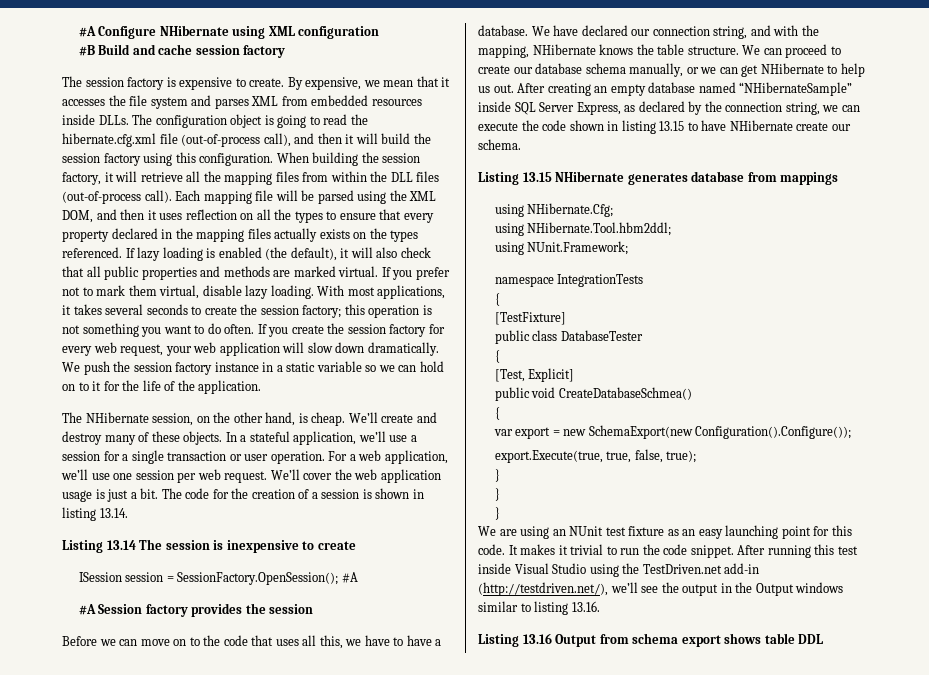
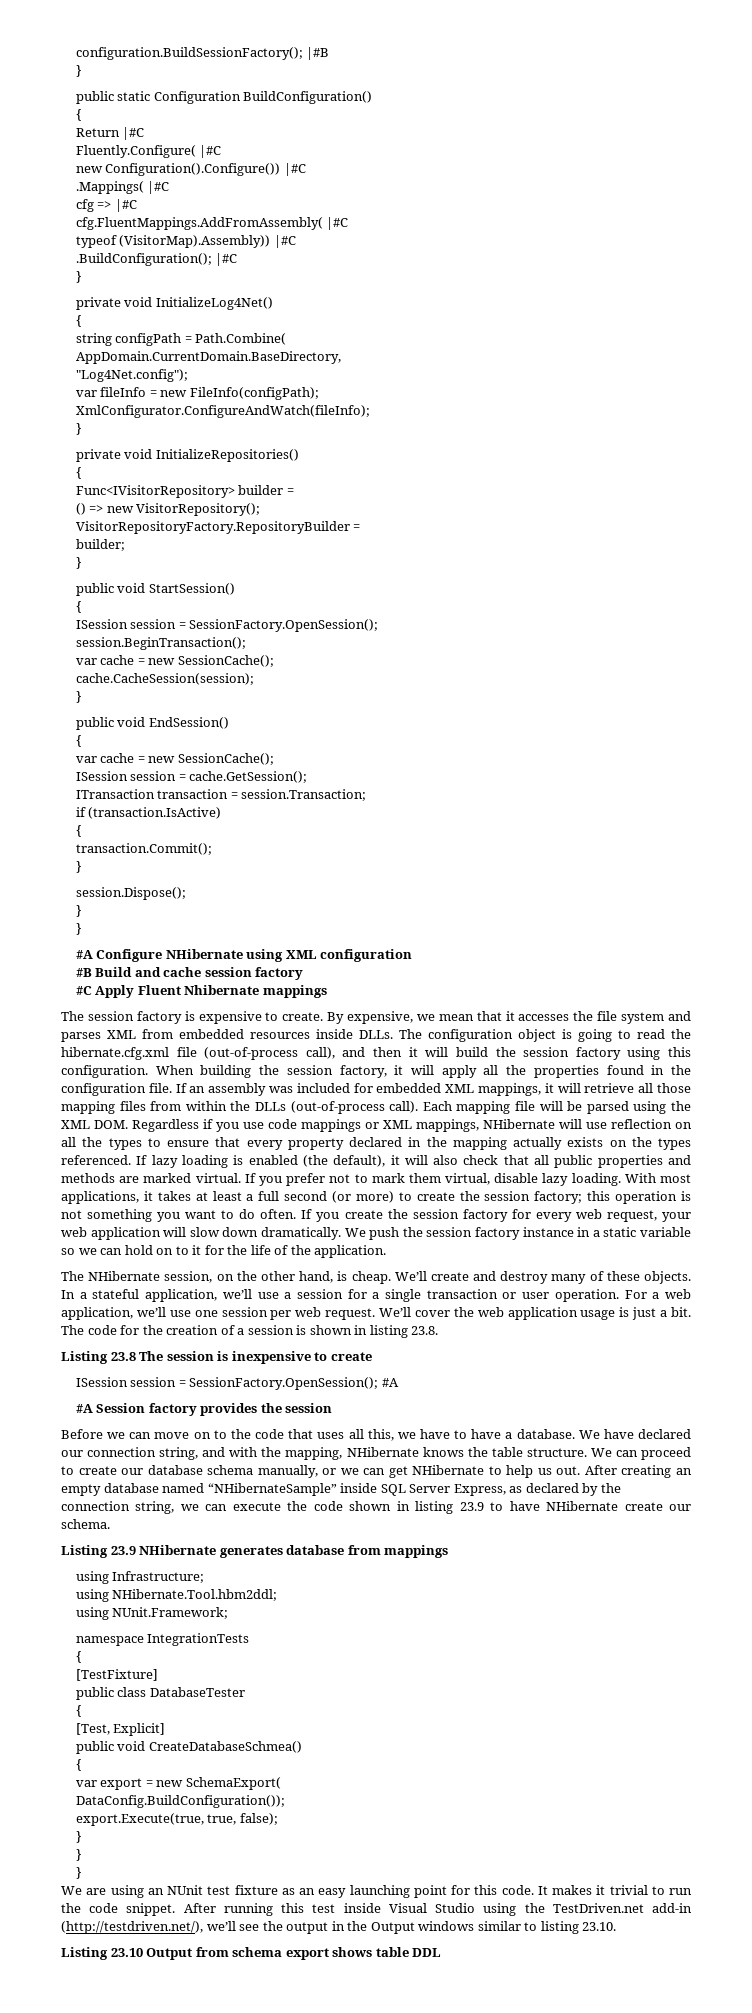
+ configuration.BuildSessionFactory(); |#B
+ }
+ public static Configuration BuildConfiguration()
+ {
+ Return |#C
+ Fluently.Configure( |#C
+ new Configuration().Configure()) |#C
+ .Mappings( |#C
+ cfg => |#C
+ cfg.FluentMappings.AddFromAssembly( |#C
+ typeof (VisitorMap).Assembly)) |#C
+ .BuildConfiguration(); |#C
+ }
+ private void InitializeLog4Net()
+ {
+ string configPath = Path.Combine(
+ AppDomain.CurrentDomain.BaseDirectory,
+ "Log4Net.config");
+ var fileInfo = new FileInfo(configPath);
+ XmlConfigurator.ConfigureAndWatch(fileInfo);
+ }
+ private void InitializeRepositories()
+ {
+ Func<IVisitorRepository> builder =
+ () => new VisitorRepository();
+ VisitorRepositoryFactory.RepositoryBuilder =
+ builder;
+ }
+ public void StartSession()
+ {
+ ISession session = SessionFactory.OpenSession();
+ session.BeginTransaction();
+ var cache = new SessionCache();
+ cache.CacheSession(session);
+ }
+ public void EndSession()
+ {
+ var cache = new SessionCache();
+ ISession session = cache.GetSession();
+ ITransaction transaction = session.Transaction;
+ if (transaction.IsActive)
+ {
+ transaction.Commit();
+ }
+ session.Dispose();
+ }
+ }
+ #C Apply Fluent Nhibernate mappings
- When building the session factory, it will retrieve all the mapping files from within the DLL files (out-of-process call).
+ When building the session factory, it will apply all the properties found in the configuration file. If an assembly was included for embedded XML mappings, it will retrieve all those mapping files from within the DLLs (out-of-process call).
- Each mapping file will be parsed using the XML DOM, and then it uses reflection on all the types to ensure that every property declared in the mapping files actually exists on the types referenced.
+ Each mapping file will be parsed using the XML DOM. Regardless if you use code mappings or XML mappings, NHibernate will use reflection on all the types to ensure that every property declared in the mapping actually exists on the types referenced.
- With most applications, it takes several seconds to create the session factory; this operation is not something you want to do often.
+ With most applications, it takes at least a full second (or more) to create the session factory; this operation is not something you want to do often.
- The code for the creation of a session is shown in listing 13.14.
- Listing 13.14 The session is inexpensive to create
+ The code for the creation of a session is shown in listing 23.8.
+ Listing 23.8 The session is inexpensive to create
- After creating an empty database named “NHibernateSample” inside SQL Server Express, as declared by the connection string, we can execute the code shown in listing 13.15 to have NHibernate create our schema.
+ After creating an empty database named “NHibernateSample” inside SQL Server Express, as declared by the connection string, we can execute the code shown in listing 23.9 to have NHibernate create our schema.
- Listing 13.15 NHibernate generates database from mappings
+ Listing 23.9 NHibernate generates database from mappings
- using NHibernate.Cfg;
+ using Infrastructure;
- var export = new SchemaExport(new Configuration().Configure());
+ var export = new SchemaExport(
+ DataConfig.BuildConfiguration());
- export.Execute(true, true, false, true);
+ export.Execute(true, true, false);
- After running this test inside Visual Studio using the TestDriven.net add-in (http://testdriven.net/), we’ll see the output in the Output windows similar to listing 13.16.
- Listing 13.16 Output from schema export shows table DDL
+ After running this test inside Visual Studio using the TestDriven.net add-in (http://testdriven.net/), we’ll see the output in the Output windows similar to listing 23.10.
+ Listing 23.10 Output from schema export shows table DDL

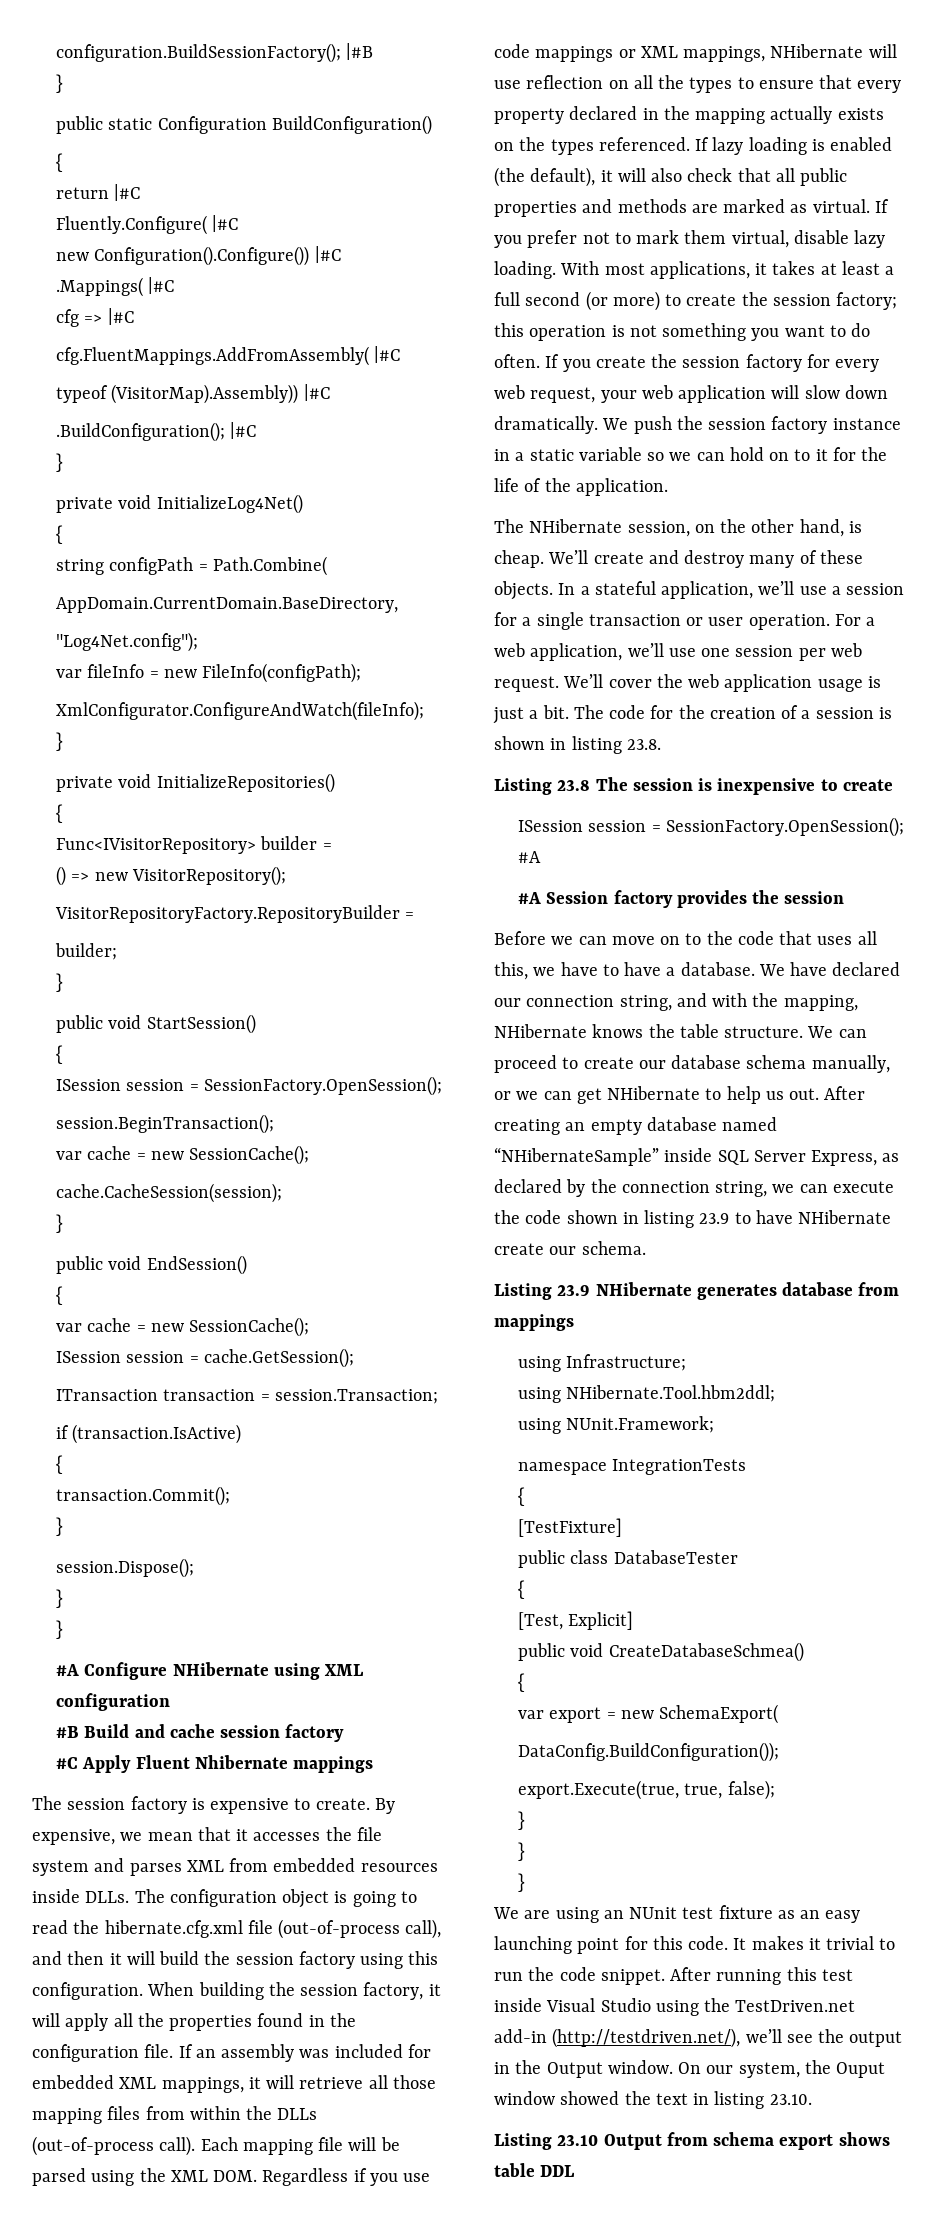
- Return |#C
+ return |#C
- If lazy loading is enabled (the default), it will also check that all public properties and methods are marked virtual.
+ If lazy loading is enabled (the default), it will also check that all public properties and methods are marked as virtual.
- After running this test inside Visual Studio using the TestDriven.net add-in (http://testdriven.net/), we’ll see the output in the Output windows similar to listing 23.10.
+ After running this test inside Visual Studio using the TestDriven.net add-in (http://testdriven.net/), we’ll see the output in the Output window. On our system, the Ouput window showed the text in listing 23.10.

